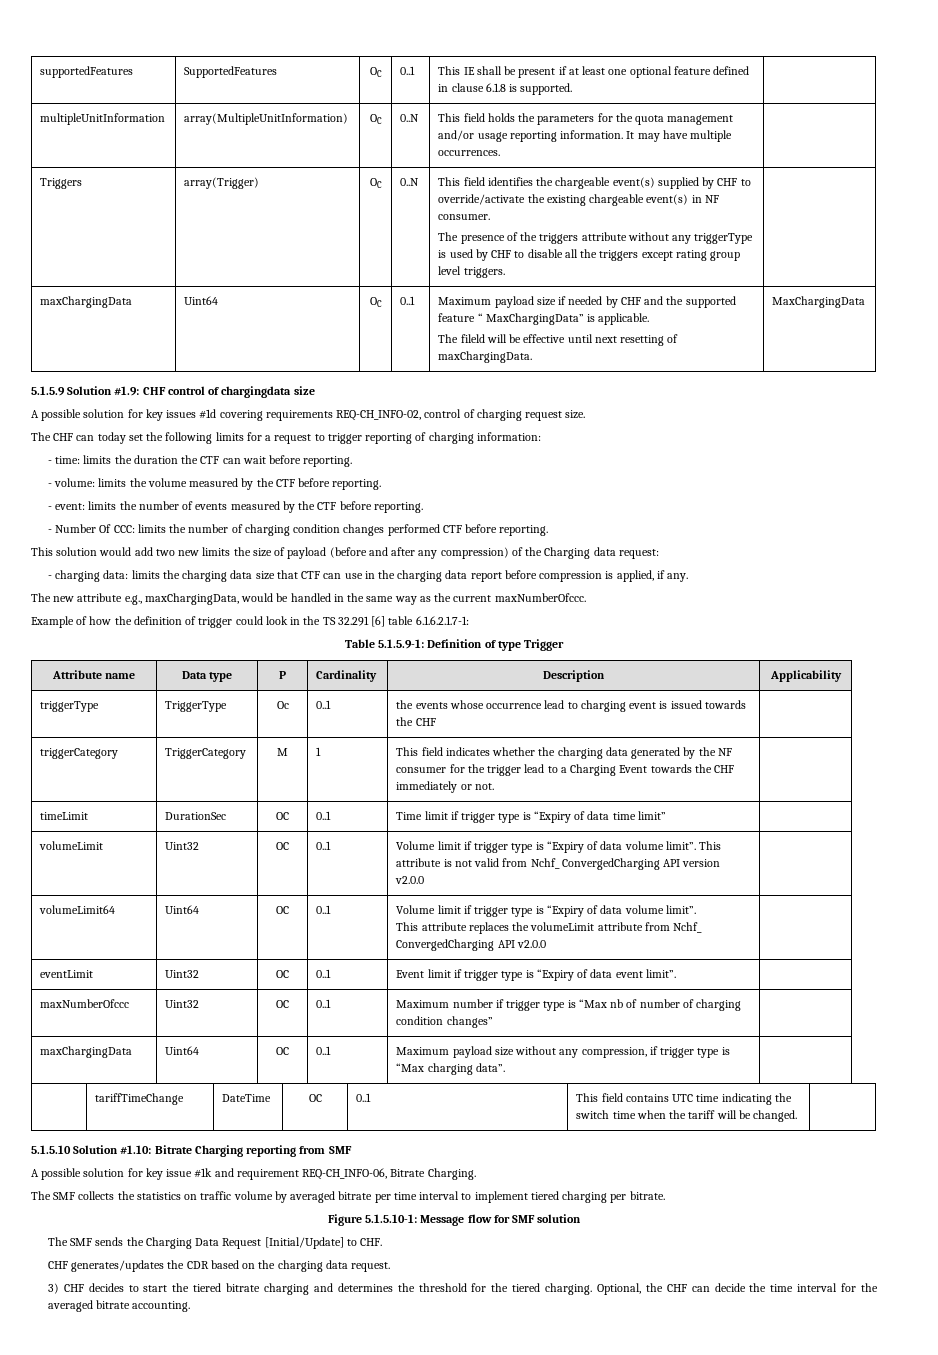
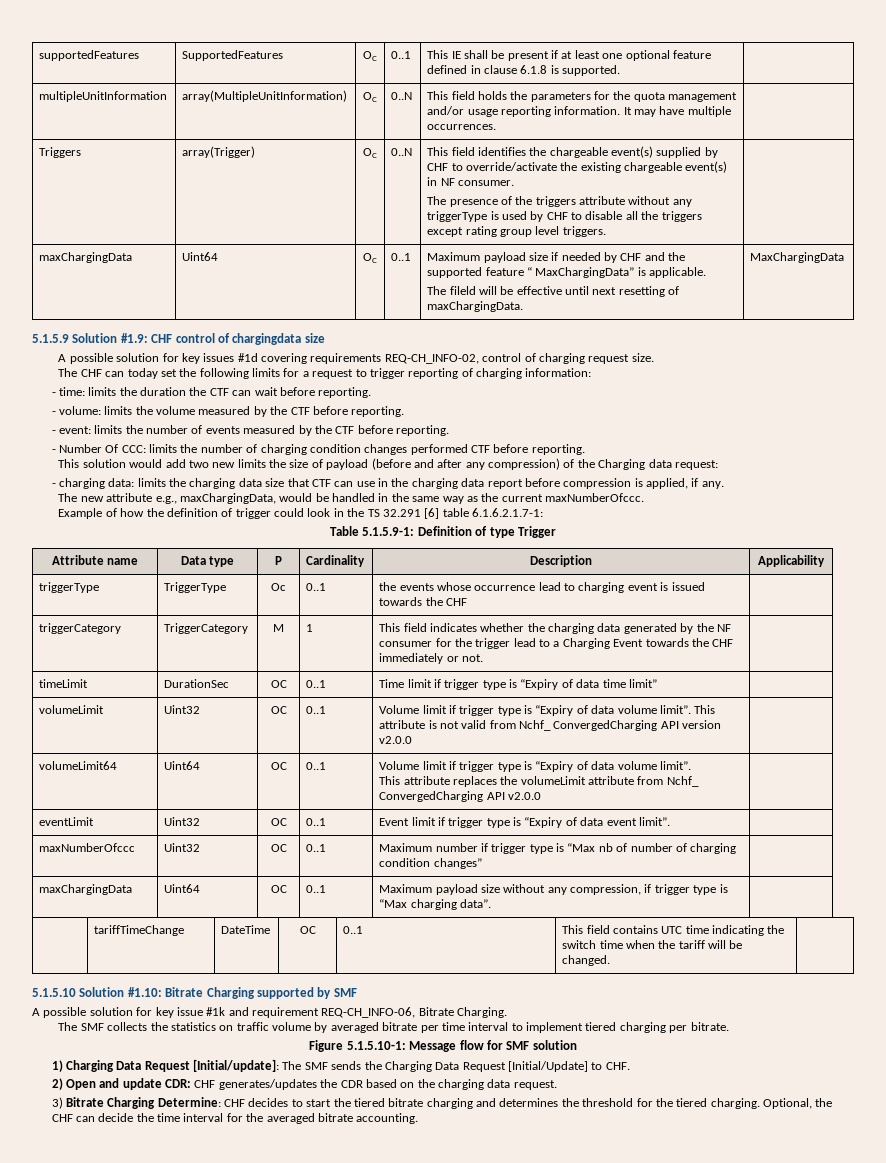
- 5.1.5.10 Solution #1.10: Bitrate Charging reporting from SMF
+ 5.1.5.10 Solution #1.10: Bitrate Charging supported by SMF
- The SMF sends the Charging Data Request [Initial/Update] to CHF.
+ 1) Charging Data Request [Initial/update]: The SMF sends the Charging Data Request [Initial/Update] to CHF.
- CHF generates/updates the CDR based on the charging data request.
+ 2) Open and update CDR: CHF generates/updates the CDR based on the charging data request.
- 3) CHF decides to start the tiered bitrate charging and determines the threshold for the tiered charging.
+ 3) Bitrate Charging Determine: CHF decides to start the tiered bitrate charging and determines the threshold for the tiered charging.

